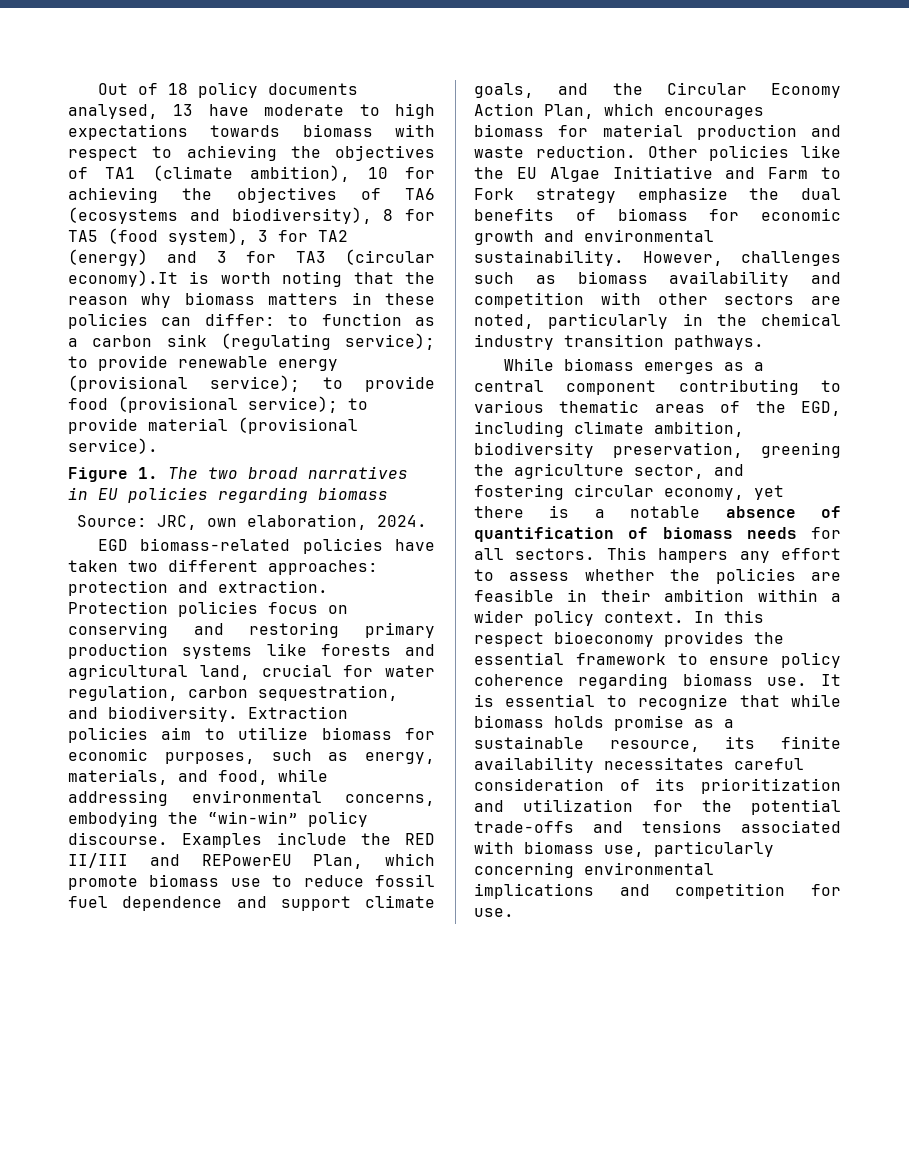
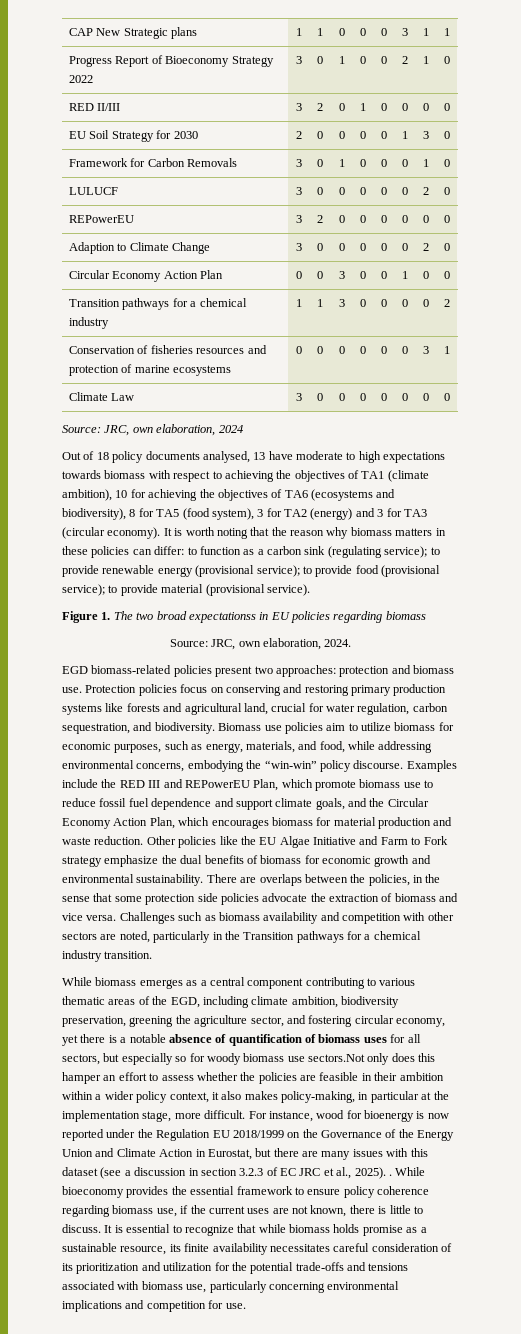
+ CAP New Strategic plans | 1 | 1 | 0 | 0 | 0 | 3 | 1 | 1
+ Progress Report of Bioeconomy Strategy 2022 | 3 | 0 | 1 | 0 | 0 | 2 | 1 | 0
+ RED II/III | 3 | 2 | 0 | 1 | 0 | 0 | 0 | 0
+ EU Soil Strategy for 2030 | 2 | 0 | 0 | 0 | 0 | 1 | 3 | 0
+ Framework for Carbon Removals | 3 | 0 | 1 | 0 | 0 | 0 | 1 | 0
+ LULUCF | 3 | 0 | 0 | 0 | 0 | 0 | 2 | 0
+ REPowerEU | 3 | 2 | 0 | 0 | 0 | 0 | 0 | 0
+ Adaption to Climate Change | 3 | 0 | 0 | 0 | 0 | 0 | 2 | 0
+ Circular Economy Action Plan | 0 | 0 | 3 | 0 | 0 | 1 | 0 | 0
+ Transition pathways for a chemical industry | 1 | 1 | 3 | 0 | 0 | 0 | 0 | 2
+ Conservation of fisheries resources and protection of marine ecosystems | 0 | 0 | 0 | 0 | 0 | 0 | 3 | 1
+ Climate Law | 3 | 0 | 0 | 0 | 0 | 0 | 0 | 0
+ Source: JRC, own elaboration, 2024
- Out of 18 policy documents analysed, 13 have moderate to high expectations towards biomass with respect to achieving the objectives of TA1 (climate ambition), 10 for achieving the objectives of TA6 (ecosystems and biodiversity), 8 for TA5 (food system), 3 for TA2 (energy) and 3 for TA3 (circular economy).It is worth noting that the reason why biomass matters in these policies can differ:
+ Out of 18 policy documents analysed, 13 have moderate to high expectations towards biomass with respect to achieving the objectives of TA1 (climate ambition), 10 for achieving the objectives of TA6 (ecosystems and biodiversity), 8 for TA5 (food system), 3 for TA2 (energy) and 3 for TA3 (circular economy). It is worth noting that the reason why biomass matters in these policies can differ:
- Figure 1. The two broad narratives in EU policies regarding biomass
+ Figure 1. The two broad expectationss in EU policies regarding biomass
- EGD biomass-related policies have taken two different approaches: protection and extraction.
+ EGD biomass-related policies present two approaches: protection and biomass use.
- Extraction policies aim to utilize biomass for economic purposes, such as energy, materials, and food, while addressing environmental concerns, embodying the “win-win” policy discourse.
+ Biomass use policies aim to utilize biomass for economic purposes, such as energy, materials, and food, while addressing environmental concerns, embodying the “win-win” policy discourse.
- Examples include the RED II/III and REPowerEU Plan, which promote biomass use to reduce fossil fuel dependence and support climate goals, and the Circular Economy Action Plan, which encourages biomass for material production and waste reduction.
+ Examples include the RED III and REPowerEU Plan, which promote biomass use to reduce fossil fuel dependence and support climate goals, and the Circular Economy Action Plan, which encourages biomass for material production and waste reduction.
- However, challenges such as biomass availability and competition with other sectors are noted, particularly in the chemical industry transition pathways.
+ There are overlaps between the policies, in the sense that some protection side policies advocate the extraction of biomass and vice versa. Challenges such as biomass availability and competition with other sectors are noted, particularly in the Transition pathways for a chemical industry transition.
- While biomass emerges as a central component contributing to various thematic areas of the EGD, including climate ambition, biodiversity preservation, greening the agriculture sector, and fostering circular economy, yet there is a notable absence of quantification of biomass needs for all sectors. This hampers any effort to assess whether the policies are feasible in their ambition within a wider policy context. In this respect bioeconomy provides the essential framework to ensure policy coherence regarding biomass use.
+ While biomass emerges as a central component contributing to various thematic areas of the EGD, including climate ambition, biodiversity preservation, greening the agriculture sector, and fostering circular economy, yet there is a notable absence of quantification of biomass uses for all sectors, but especially so for woody biomass use sectors.Not only does this hamper an effort to assess whether the policies are feasible in their ambition within a wider policy context, it also makes policy-making, in particular at the implementation stage, more difficult. For instance, wood for bioenergy is now reported under the Regulation EU 2018/1999 on the Governance of the Energy Union and Climate Action in Eurostat, but there are many issues with this dataset (see a discussion in section 3.2.3 of EC JRC et al., 2025). . While bioeconomy provides the essential framework to ensure policy coherence regarding biomass use, if the current uses are not known, there is little to discuss.

